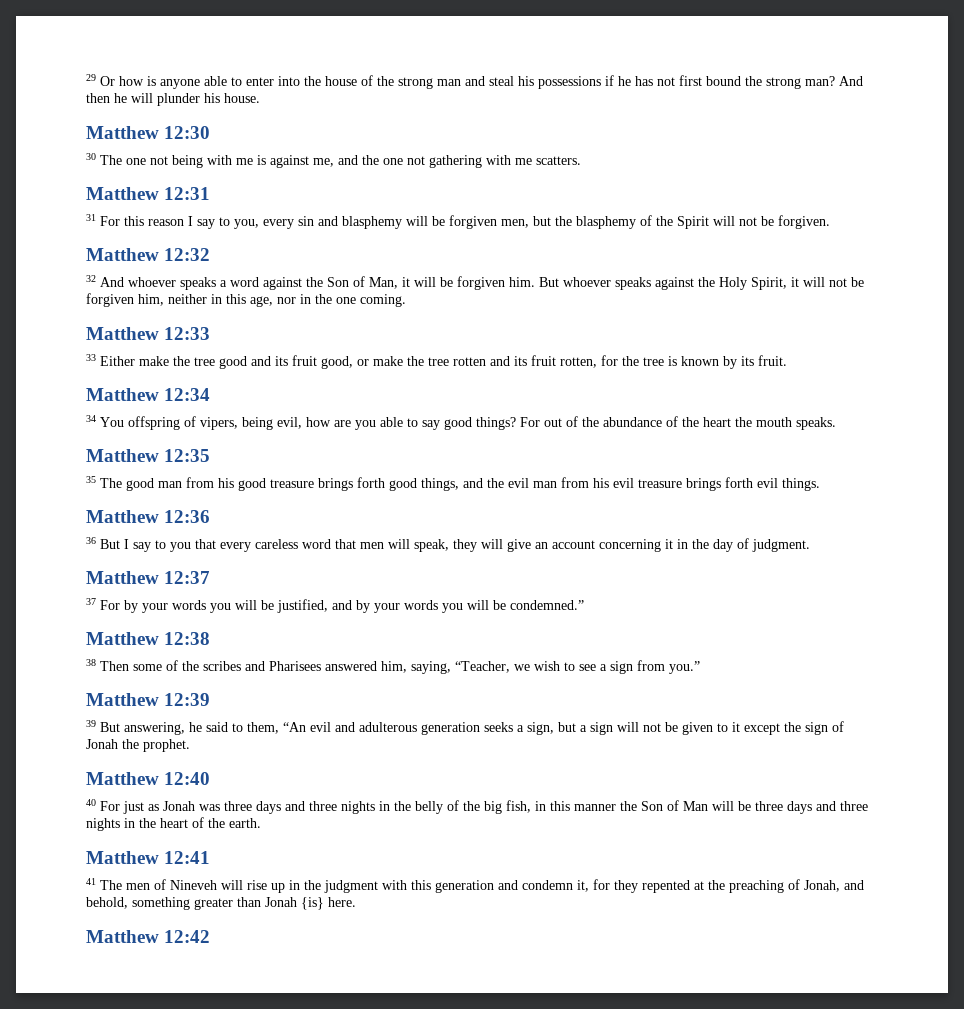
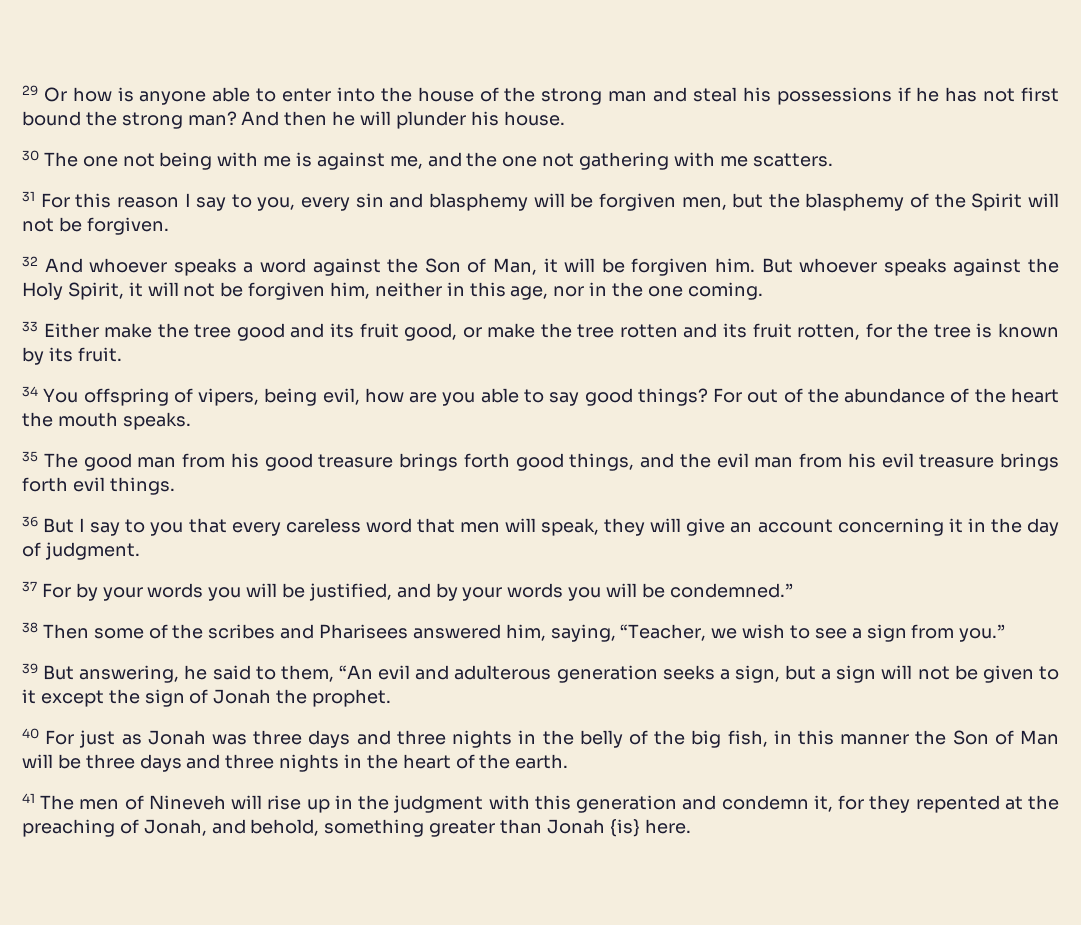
- Matthew 12:30
- Matthew 12:31
- Matthew 12:32
- Matthew 12:33
- Matthew 12:34
- Matthew 12:35
- Matthew 12:36
- Matthew 12:37
- Matthew 12:38
- Matthew 12:39
- Matthew 12:40
- Matthew 12:41
- Matthew 12:42

